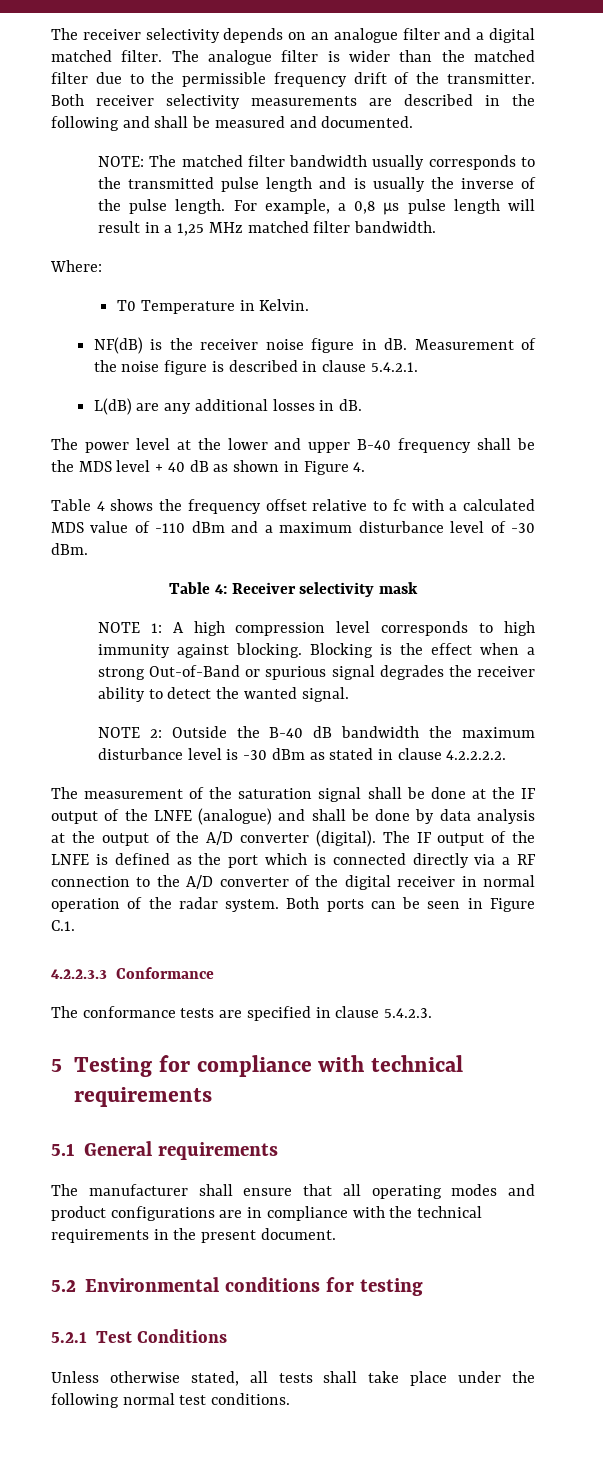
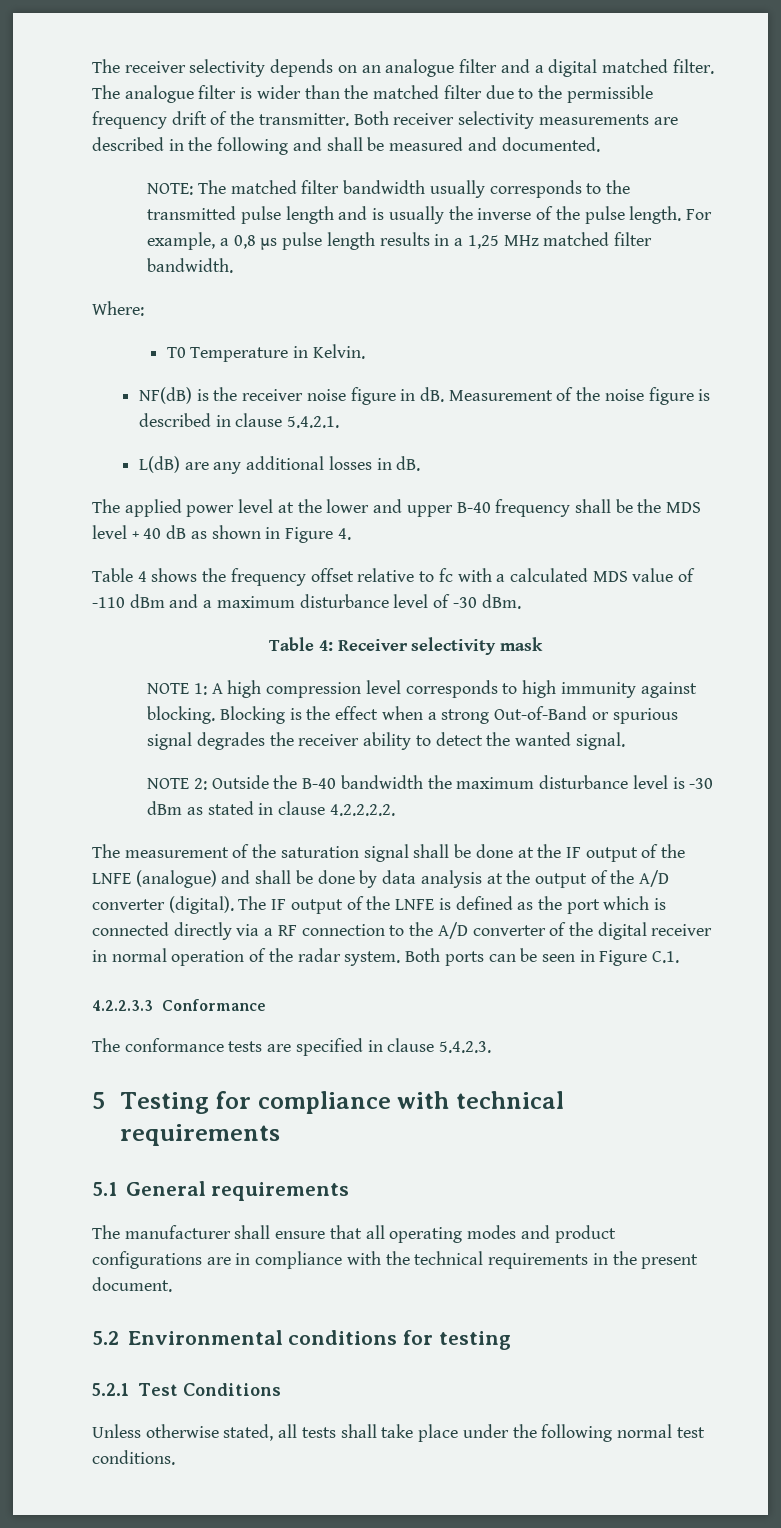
- For example, a 0,8 µs pulse length will result in a 1,25 MHz matched filter bandwidth.
+ For example, a 0,8 µs pulse length results in a 1,25 MHz matched filter bandwidth.
- The power level at the lower and upper B-40 frequency shall be the MDS level + 40 dB as shown in Figure 4.
+ The applied power level at the lower and upper B-40 frequency shall be the MDS level + 40 dB as shown in Figure 4.
- NOTE 2: Outside the B-40 dB bandwidth the maximum disturbance level is -30 dBm as stated in clause 4.2.2.2.2.
+ NOTE 2: Outside the B-40 bandwidth the maximum disturbance level is -30 dBm as stated in clause 4.2.2.2.2.

